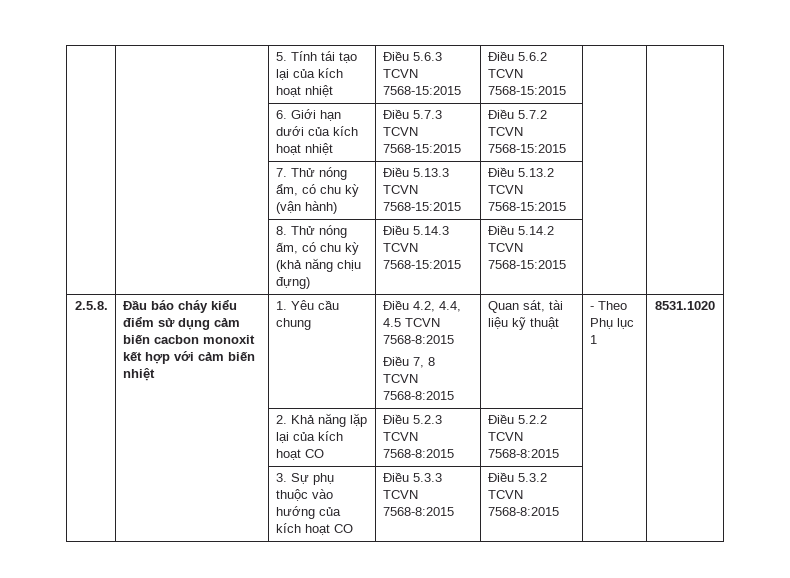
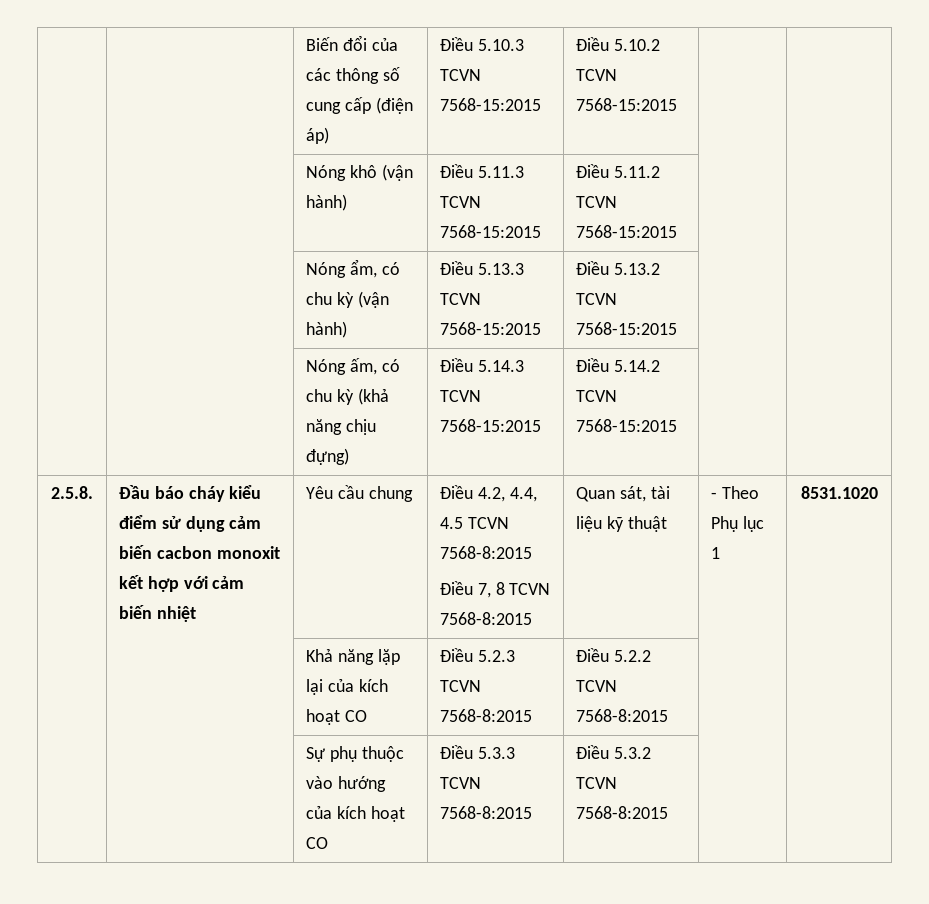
- | | 5. Tính tái tạo lại của kích hoạt nhiệt | Điều 5.6.3 TCVN 7568-15:2015 | Điều 5.6.2 TCVN 7568-15:2015 | |
- | | 6. Giới hạn dưới của kích hoạt nhiệt | Điều 5.7.3 TCVN 7568-15:2015 | Điều 5.7.2 TCVN 7568-15:2015 | |
- | | 7. Thử nóng ẩm, có chu kỳ (vận hành) | Điều 5.13.3 TCVN 7568-15:2015 | Điều 5.13.2 TCVN 7568-15:2015 | |
+ | | Biến đổi của các thông số cung cấp (điện áp) | Điều 5.10.3 TCVN 7568-15:2015 | Điều 5.10.2 TCVN 7568-15:2015 | |
+ | | Nóng khô (vận hành) | Điều 5.11.3 TCVN 7568-15:2015 | Điều 5.11.2 TCVN 7568-15:2015 | |
+ | | Nóng ẩm, có chu kỳ (vận hành) | Điều 5.13.3 TCVN 7568-15:2015 | Điều 5.13.2 TCVN 7568-15:2015 | |
- | | 8. Thử nóng ấm, có chu kỳ (khả năng chịu đựng) | Điều 5.14.3 TCVN 7568-15:2015 | Điều 5.14.2 TCVN 7568-15:2015 | |
+ | | Nóng ấm, có chu kỳ (khả năng chịu đựng) | Điều 5.14.3 TCVN 7568-15:2015 | Điều 5.14.2 TCVN 7568-15:2015 | |
- 1. Yêu cầu chung
+ Yêu cầu chung
- | | 2. Khả năng lặp lại của kích hoạt CO | Điều 5.2.3 TCVN 7568-8:2015 | Điều 5.2.2 TCVN 7568-8:2015 | |
+ | | Khả năng lặp lại của kích hoạt CO | Điều 5.2.3 TCVN 7568-8:2015 | Điều 5.2.2 TCVN 7568-8:2015 | |
- | | 3. Sự phụ thuộc vào hướng của kích hoạt CO | Điều 5.3.3 TCVN 7568-8:2015 | Điều 5.3.2 TCVN 7568-8:2015 | |
+ | | Sự phụ thuộc vào hướng của kích hoạt CO | Điều 5.3.3 TCVN 7568-8:2015 | Điều 5.3.2 TCVN 7568-8:2015 | |

